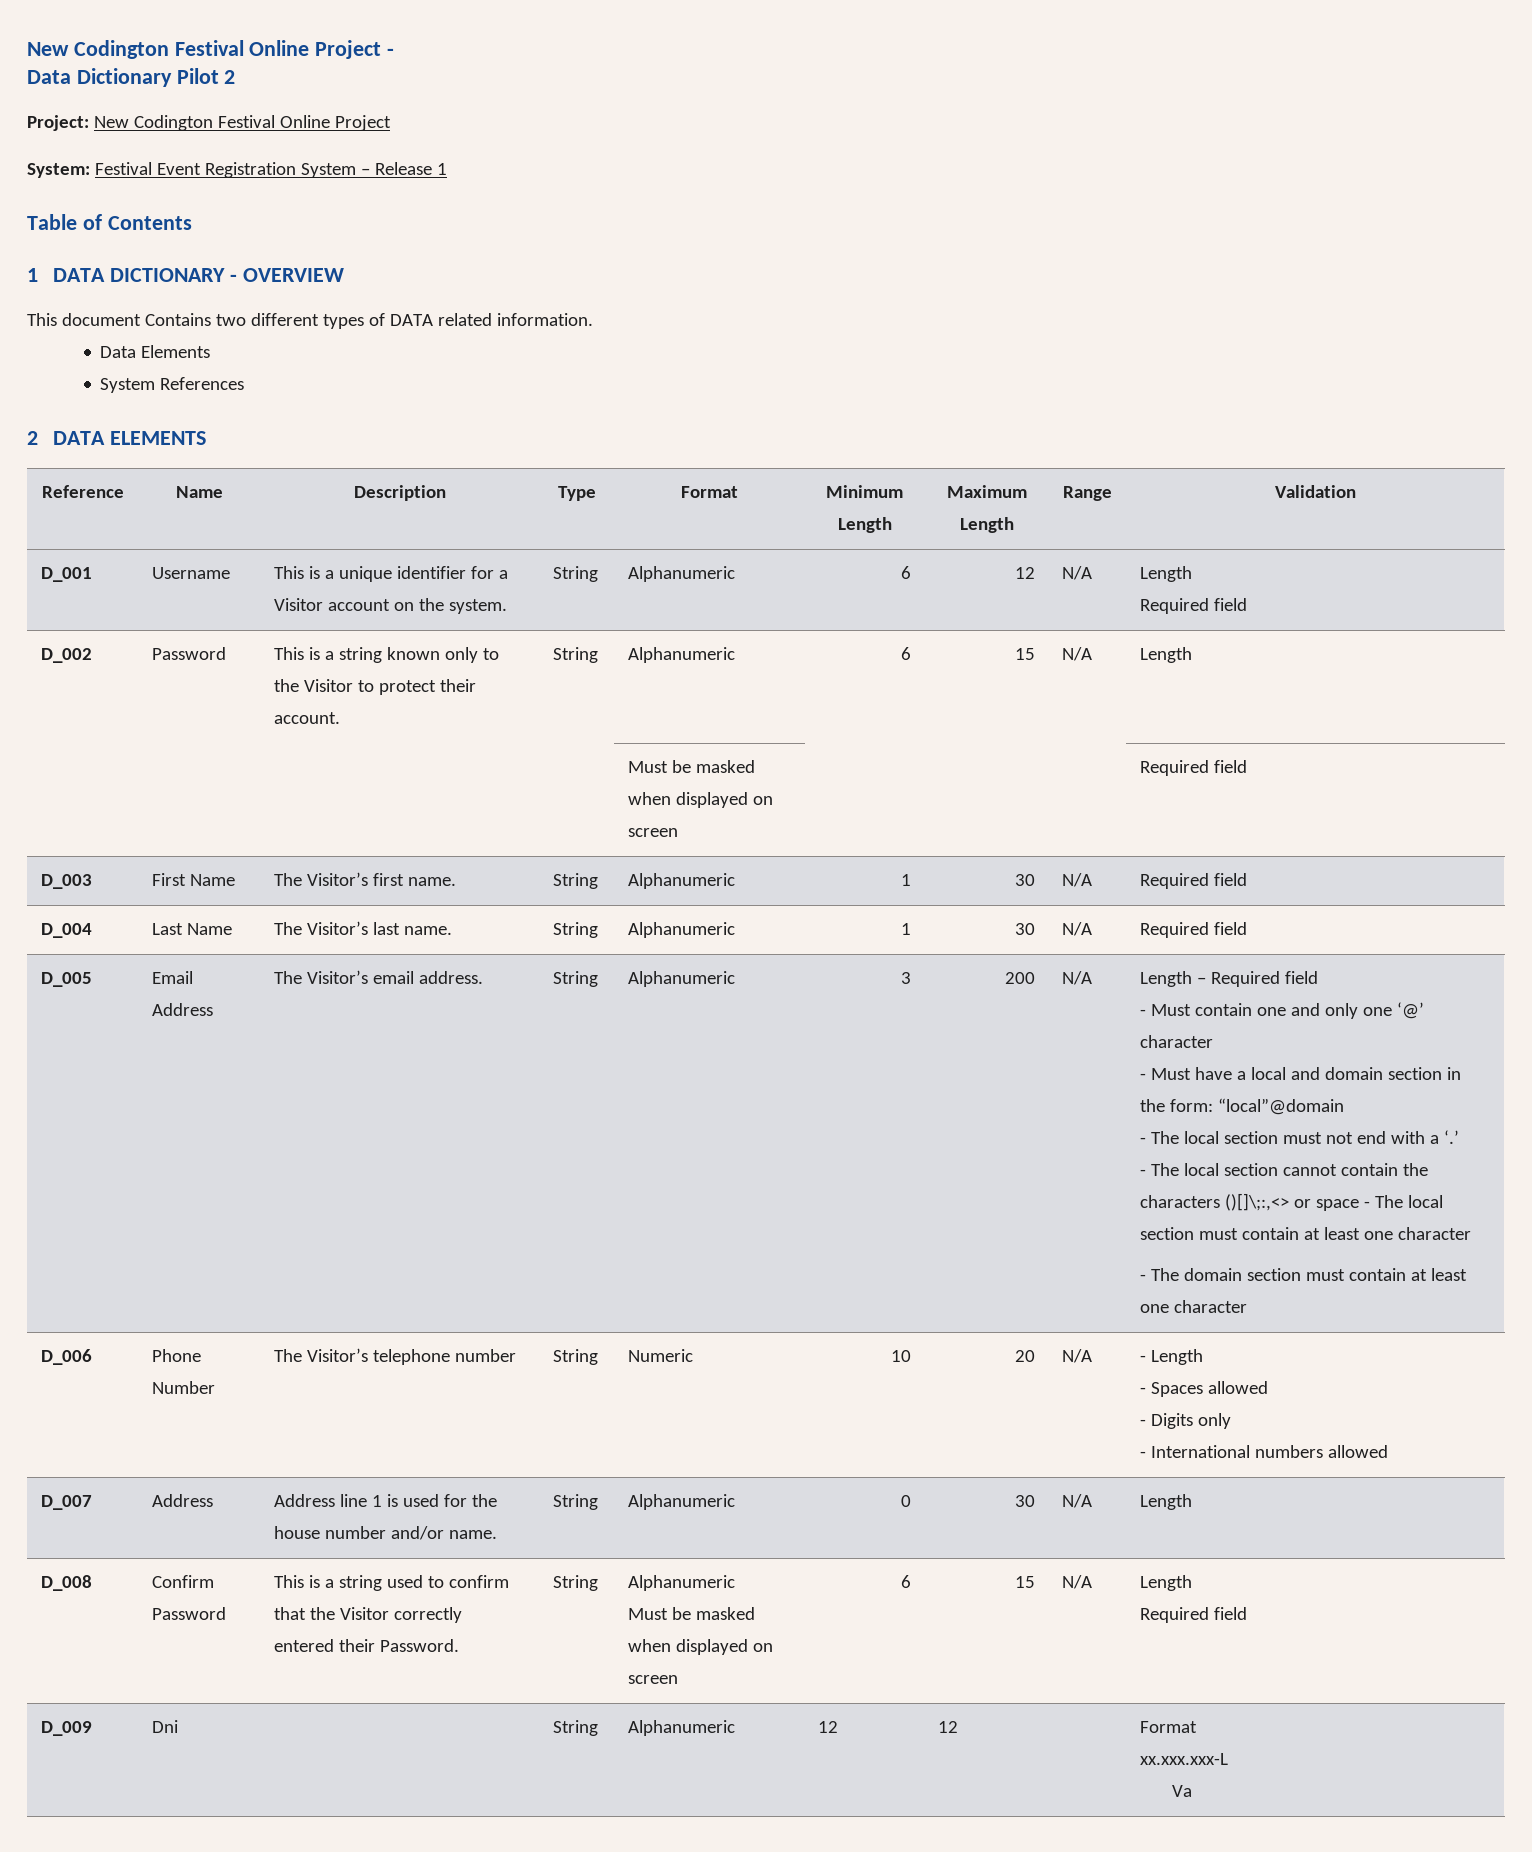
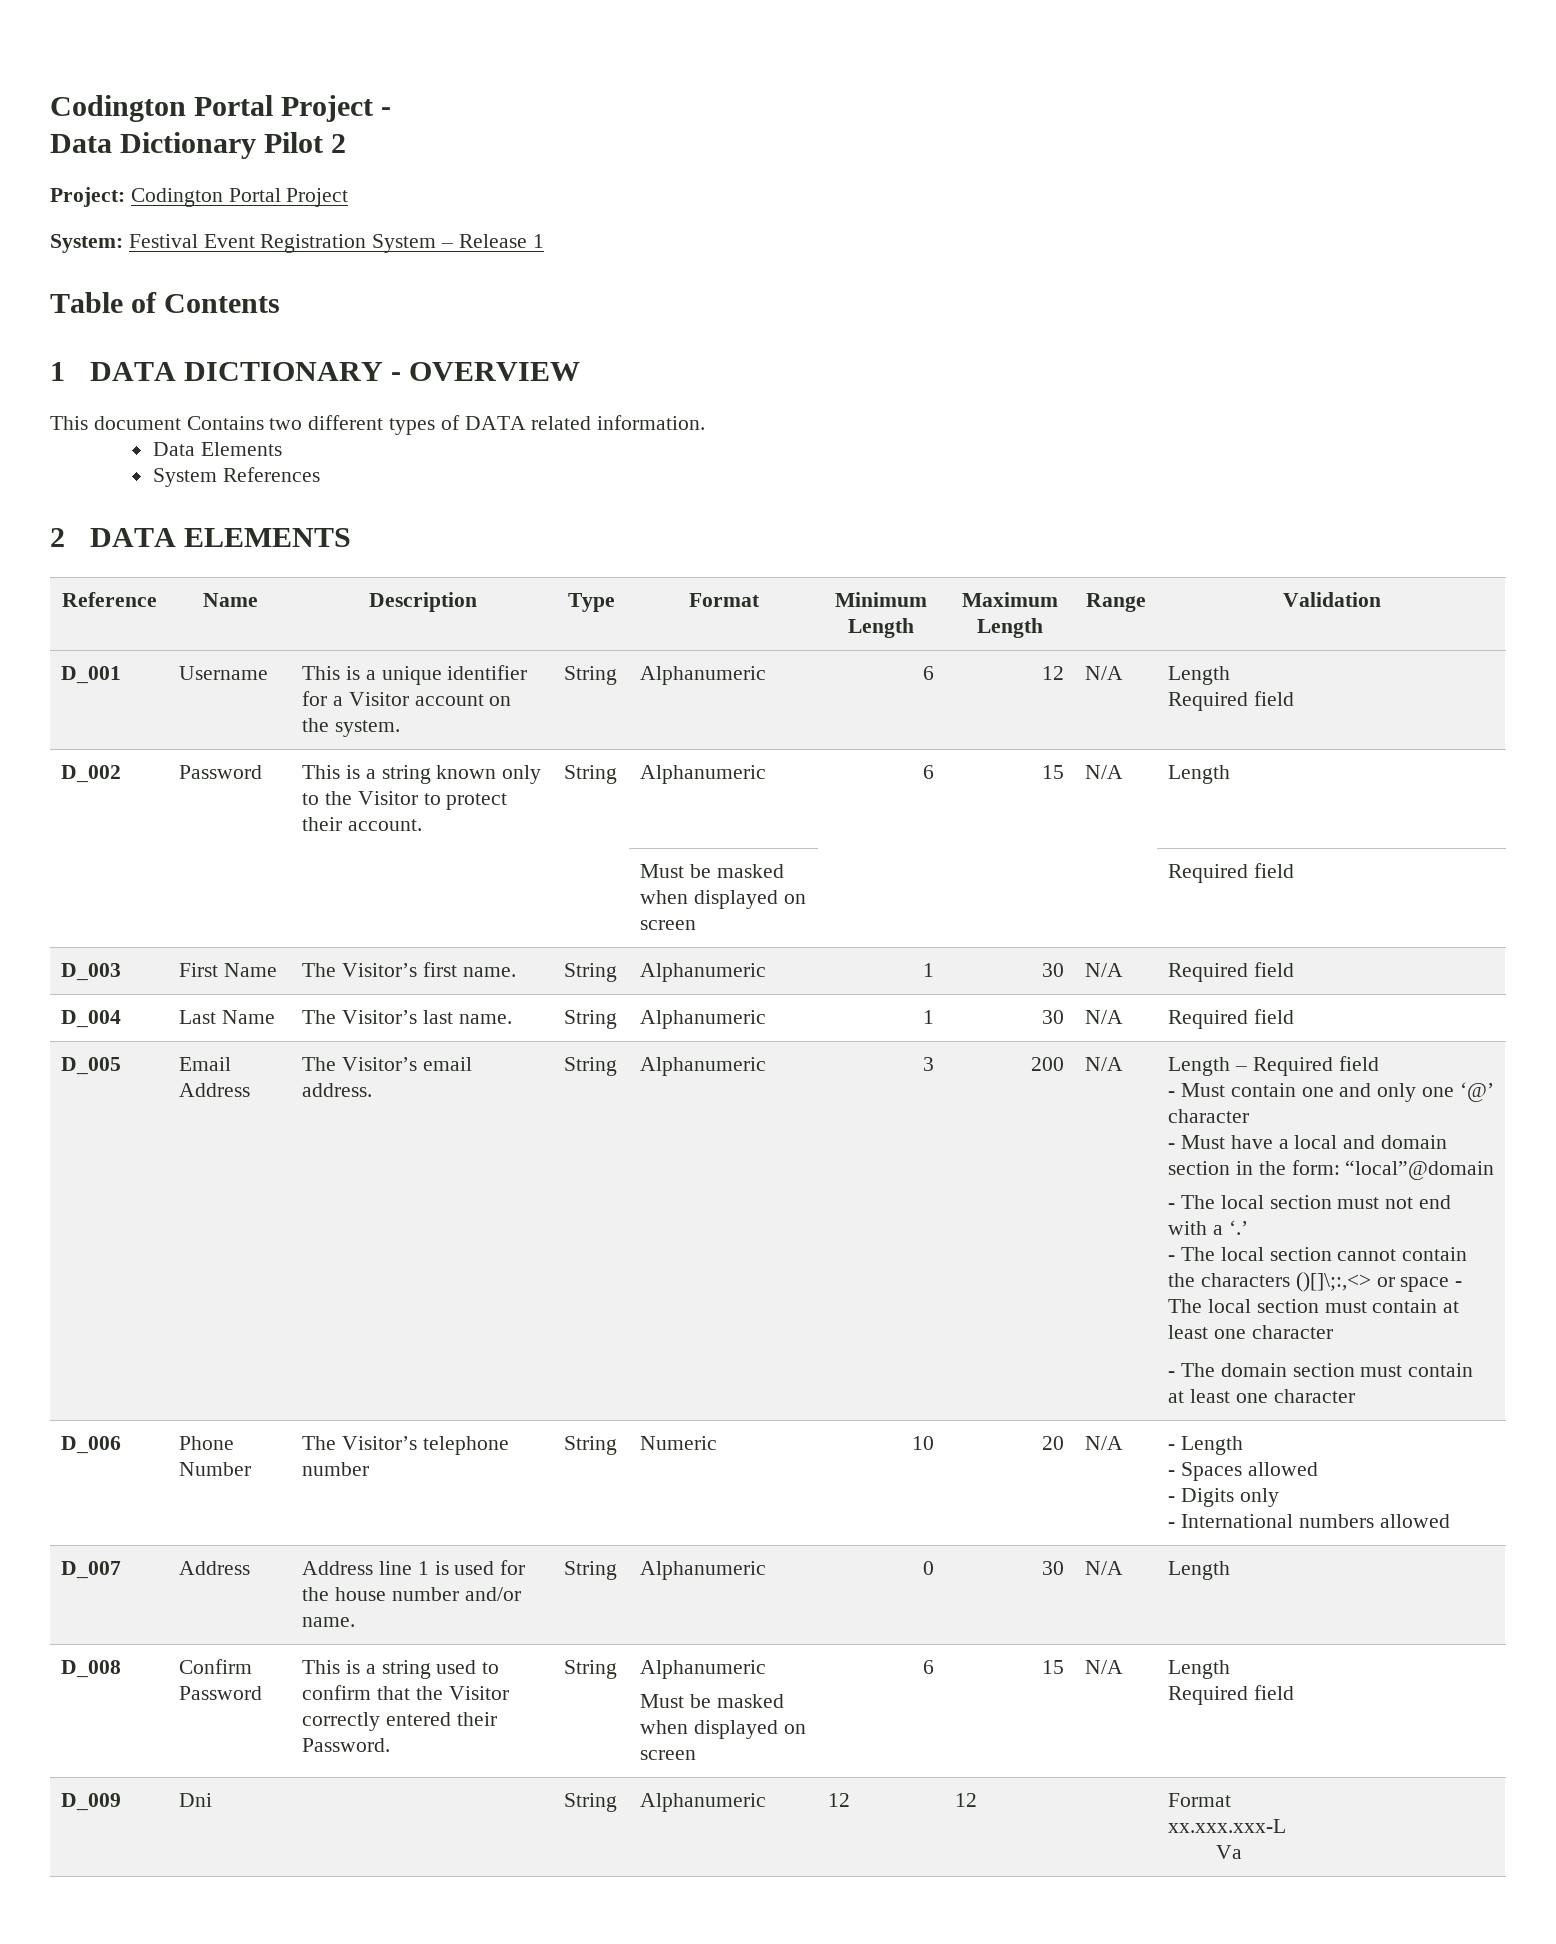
- New Codington Festival Online Project -
+ Codington Portal Project -
- Project: New Codington Festival Online Project
+ Project: Codington Portal Project

